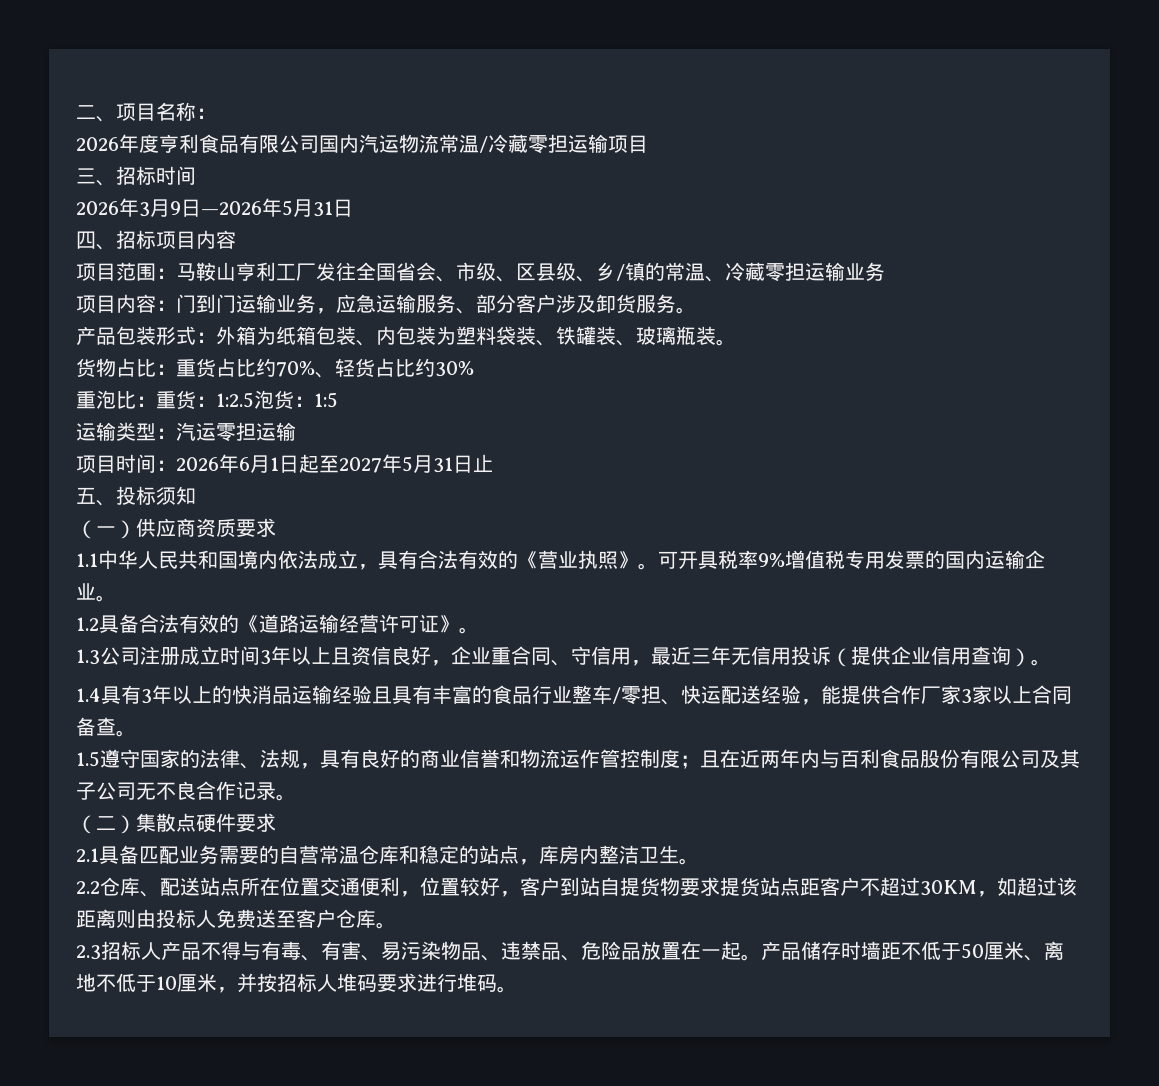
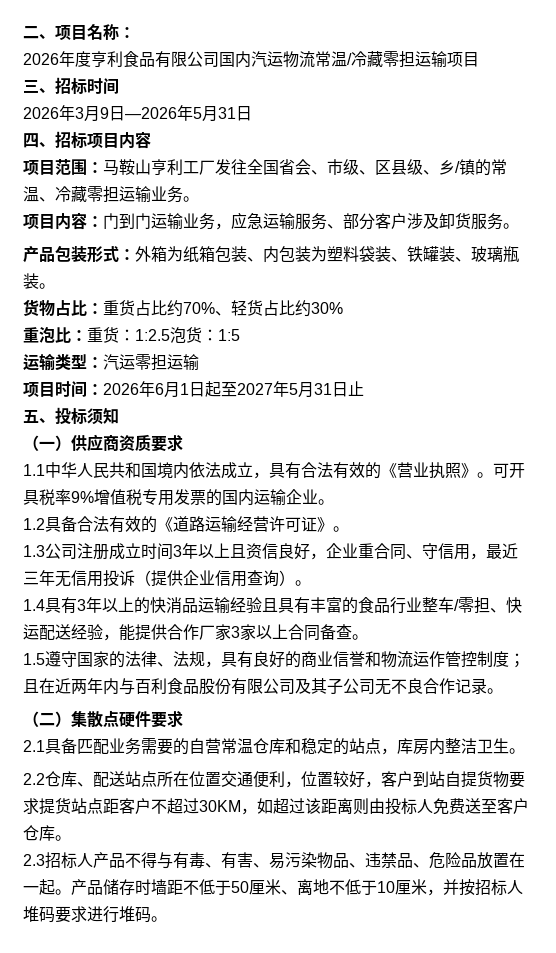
- 项目范围：马鞍山亨利工厂发往全国省会、市级、区县级、乡/镇的常温、冷藏零担运输业务
+ 项目范围：马鞍山亨利工厂发往全国省会、市级、区县级、乡/镇的常温、冷藏零担运输业务。

